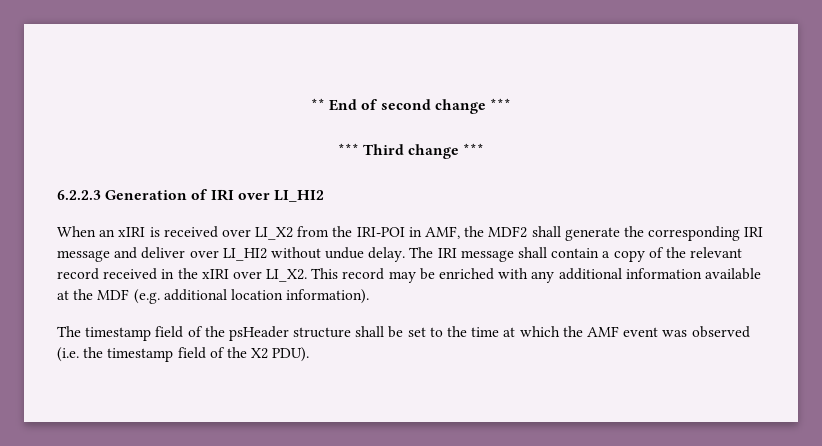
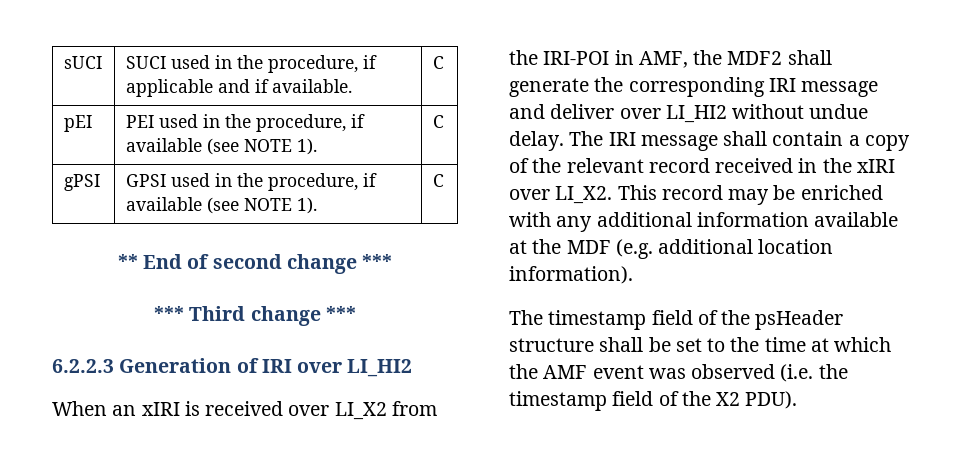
+ sUCI | SUCI used in the procedure, if applicable and if available. | C
+ pEI | PEI used in the procedure, if available (see NOTE 1). | C
+ gPSI | GPSI used in the procedure, if available (see NOTE 1). | C

